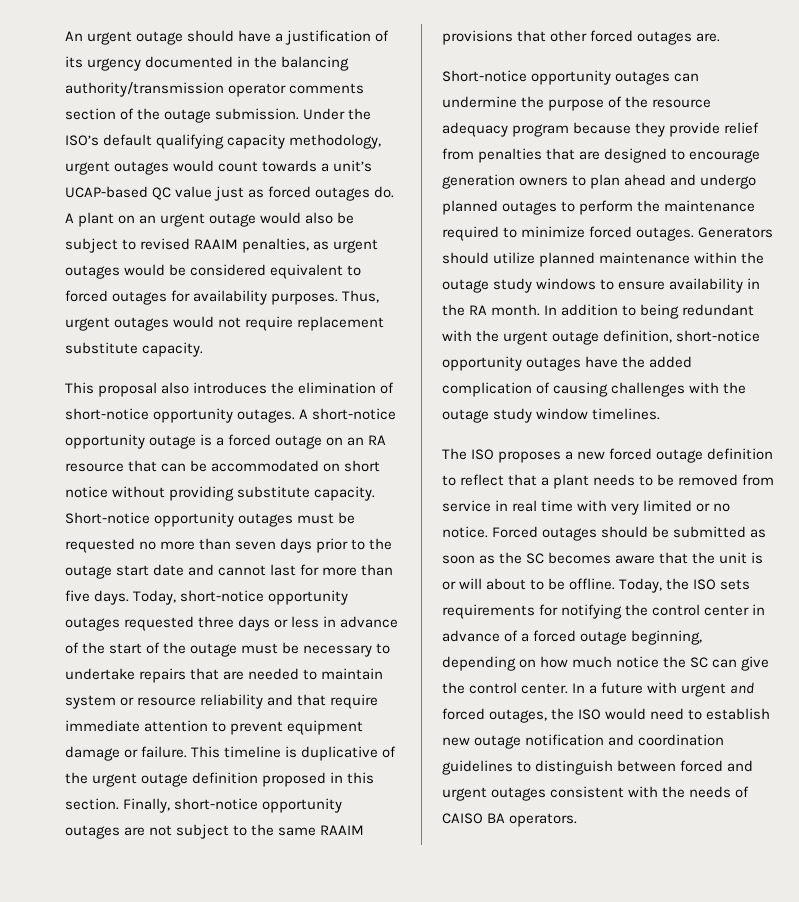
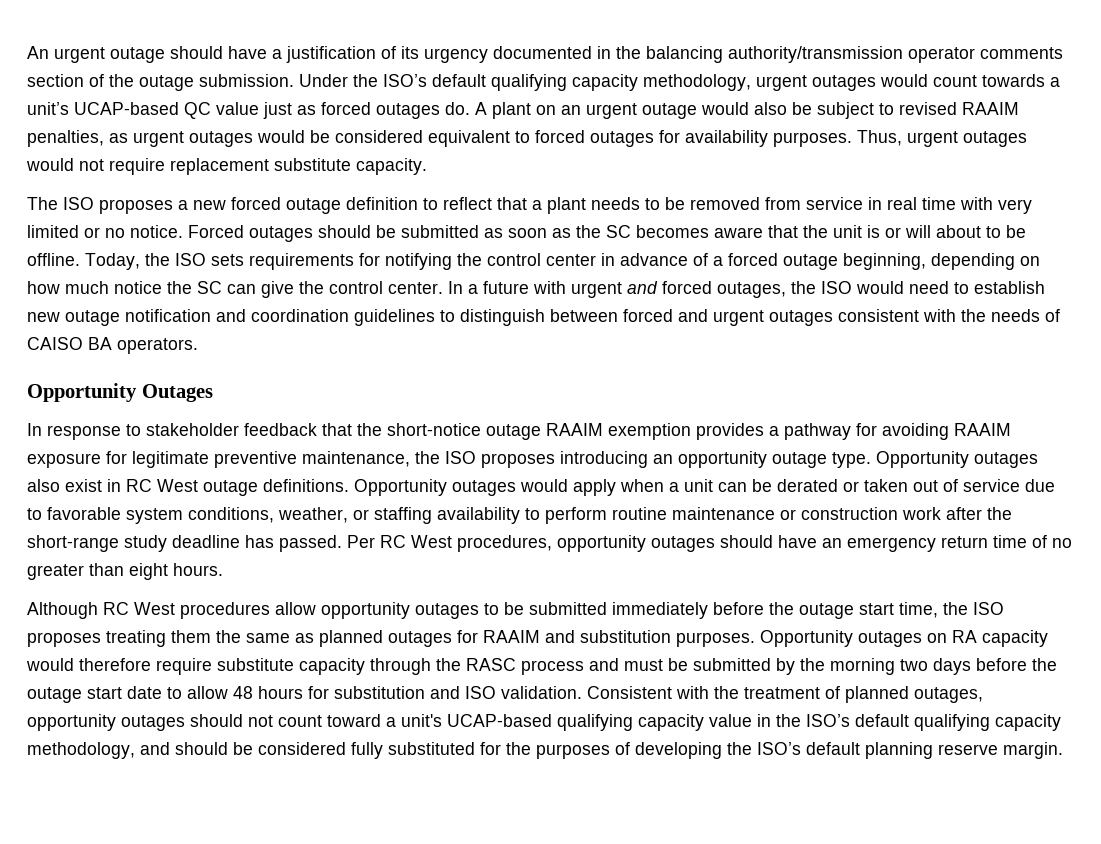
- This proposal also introduces the elimination of short-notice opportunity outages. A short-notice opportunity outage is a forced outage on an RA resource that can be accommodated on short notice without providing substitute capacity. Short-notice opportunity outages must be requested no more than seven days prior to the outage start date and cannot last for more than five days. Today, short-notice opportunity outages requested three days or less in advance of the start of the outage must be necessary to undertake repairs that are needed to maintain system or resource reliability and that require immediate attention to prevent equipment damage or failure. This timeline is duplicative of the urgent outage definition proposed in this section. Finally, short-notice opportunity outages are not subject to the same RAAIM provisions that other forced outages are.
- Short-notice opportunity outages can undermine the purpose of the resource adequacy program because they provide relief from penalties that are designed to encourage generation owners to plan ahead and undergo planned outages to perform the maintenance required to minimize forced outages. Generators should utilize planned maintenance within the outage study windows to ensure availability in the RA month. In addition to being redundant with the urgent outage definition, short-notice opportunity outages have the added complication of causing challenges with the outage study window timelines.
+ Opportunity Outages
+ In response to stakeholder feedback that the short-notice outage RAAIM exemption provides a pathway for avoiding RAAIM exposure for legitimate preventive maintenance, the ISO proposes introducing an opportunity outage type. Opportunity outages also exist in RC West outage definitions. Opportunity outages would apply when a unit can be derated or taken out of service due to favorable system conditions, weather, or staffing availability to perform routine maintenance or construction work after the short-range study deadline has passed. Per RC West procedures, opportunity outages should have an emergency return time of no greater than eight hours.
+ Although RC West procedures allow opportunity outages to be submitted immediately before the outage start time, the ISO proposes treating them the same as planned outages for RAAIM and substitution purposes. Opportunity outages on RA capacity would therefore require substitute capacity through the RASC process and must be submitted by the morning two days before the outage start date to allow 48 hours for substitution and ISO validation. Consistent with the treatment of planned outages, opportunity outages should not count toward a unit's UCAP-based qualifying capacity value in the ISO’s default qualifying capacity methodology, and should be considered fully substituted for the purposes of developing the ISO’s default planning reserve margin.

